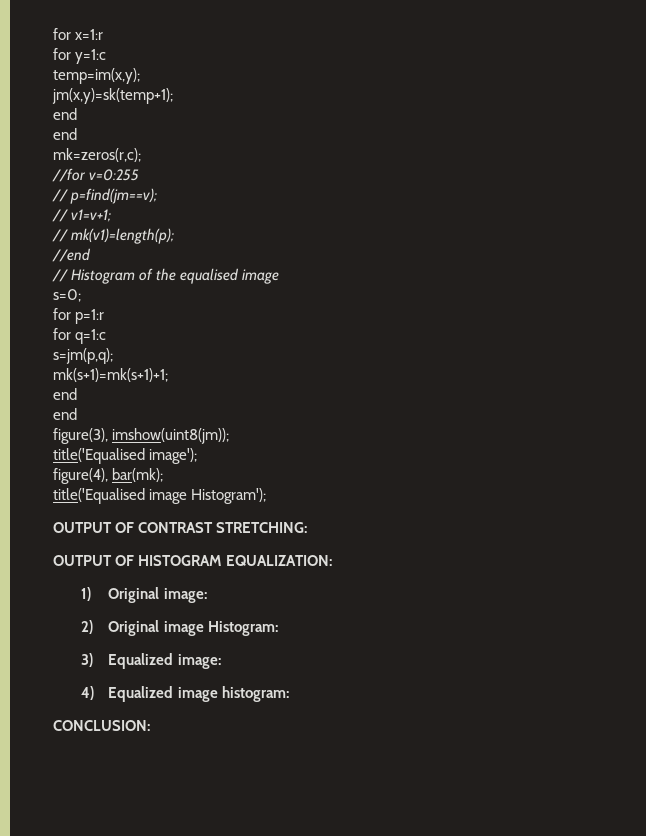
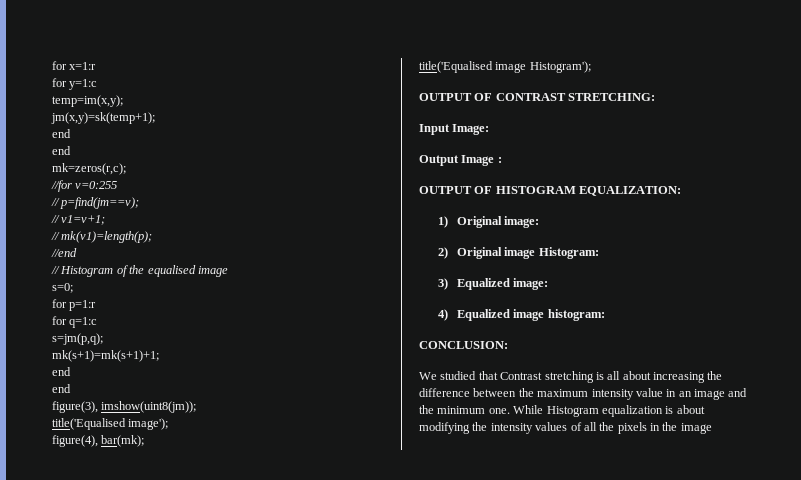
+ Input Image:
+ Output Image :
+ We studied that Contrast stretching is all about increasing the difference between the maximum intensity value in an image and the minimum one. While Histogram equalization is about modifying the intensity values of all the pixels in the image

